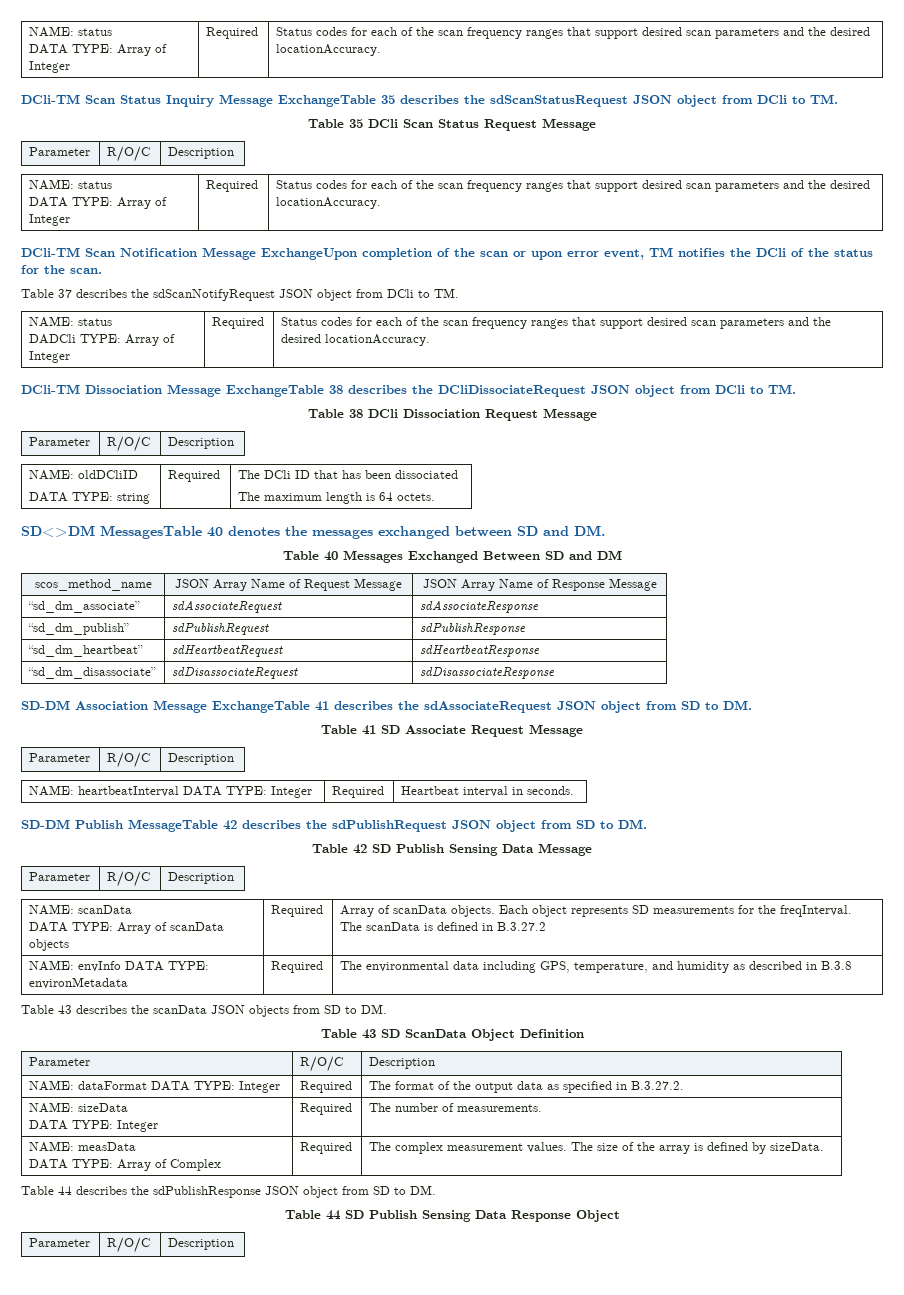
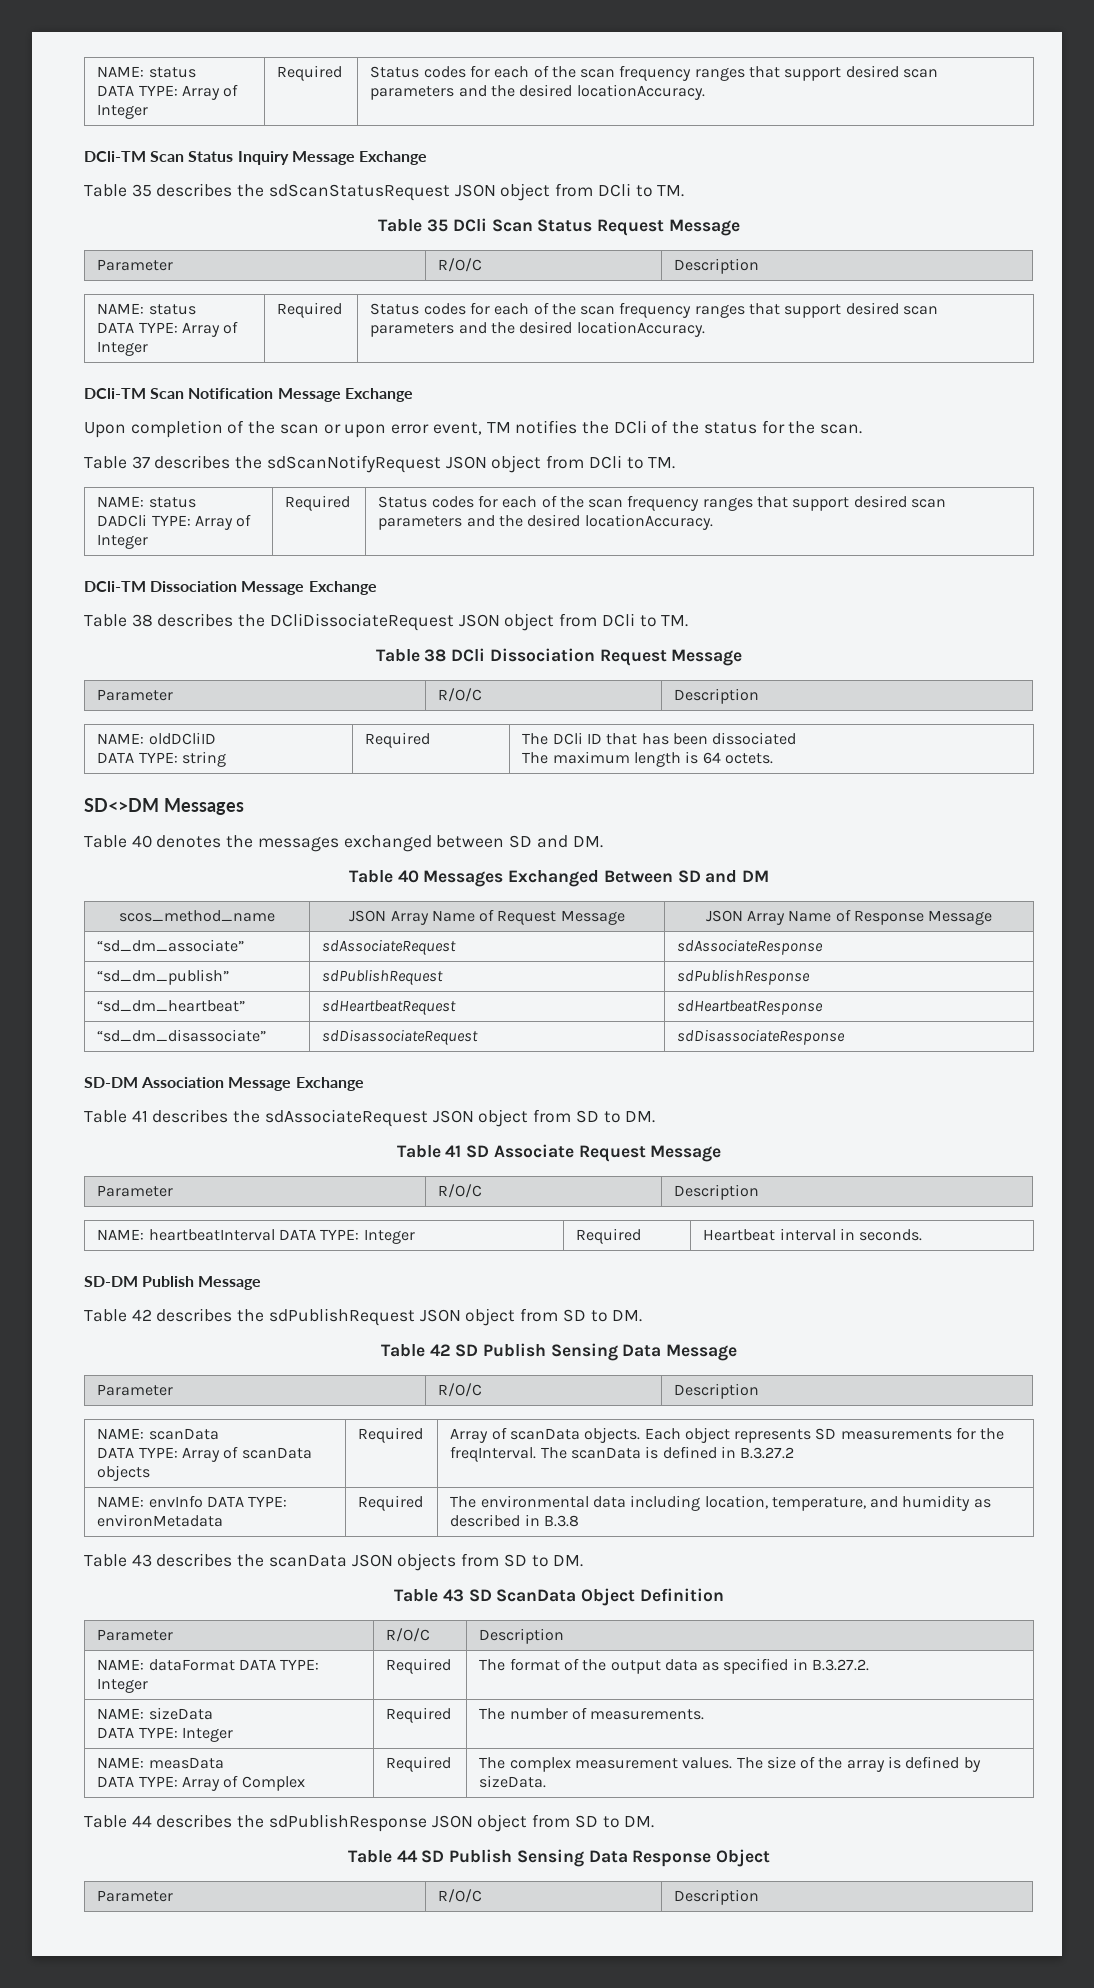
- DCli-TM Scan Status Inquiry Message ExchangeTable 35 describes the sdScanStatusRequest JSON object from DCli to TM.
+ DCli-TM Scan Status Inquiry Message Exchange
+ Table 35 describes the sdScanStatusRequest JSON object from DCli to TM.
- DCli-TM Scan Notification Message ExchangeUpon completion of the scan or upon error event, TM notifies the DCli of the status for the scan.
+ DCli-TM Scan Notification Message Exchange
+ Upon completion of the scan or upon error event, TM notifies the DCli of the status for the scan.
- DCli-TM Dissociation Message ExchangeTable 38 describes the DCliDissociateRequest JSON object from DCli to TM.
+ DCli-TM Dissociation Message Exchange
+ Table 38 describes the DCliDissociateRequest JSON object from DCli to TM.
- SD<>DM MessagesTable 40 denotes the messages exchanged between SD and DM.
+ SD<>DM Messages
+ Table 40 denotes the messages exchanged between SD and DM.
- SD-DM Association Message ExchangeTable 41 describes the sdAssociateRequest JSON object from SD to DM.
+ SD-DM Association Message Exchange
+ Table 41 describes the sdAssociateRequest JSON object from SD to DM.
- SD-DM Publish MessageTable 42 describes the sdPublishRequest JSON object from SD to DM.
+ SD-DM Publish Message
+ Table 42 describes the sdPublishRequest JSON object from SD to DM.
- NAME: envInfo DATA TYPE: environMetadata | Required | The environmental data including GPS, temperature, and humidity as described in B.3.8
+ NAME: envInfo DATA TYPE: environMetadata | Required | The environmental data including location, temperature, and humidity as described in B.3.8

